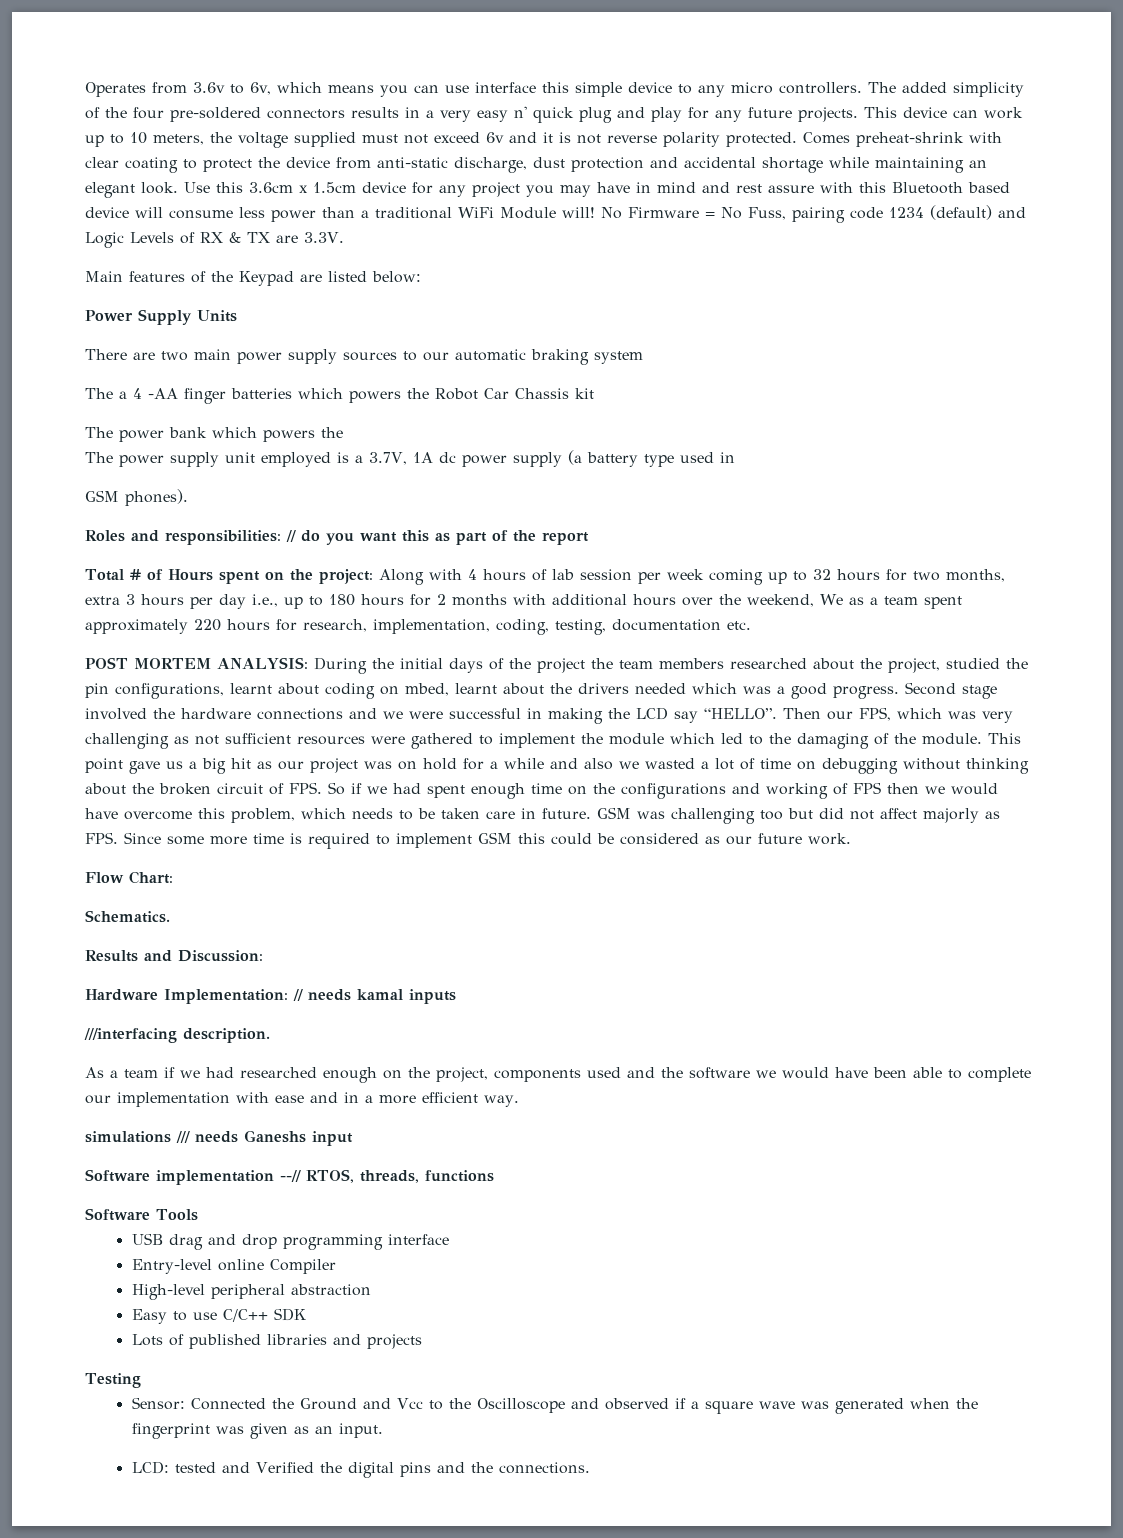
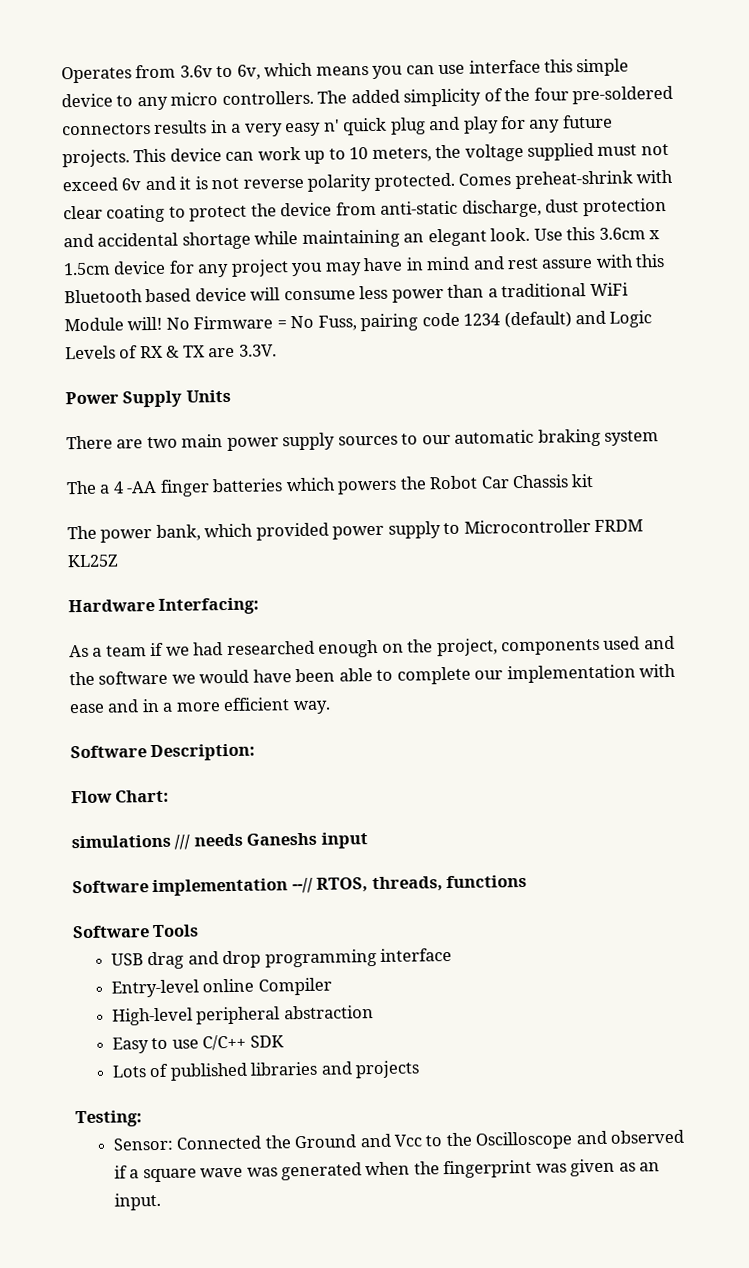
- Main features of the Keypad are listed below:
- The power bank which powers the
- The power supply unit employed is a 3.7V, 1A dc power supply (a battery type used in
- GSM phones).
- Roles and responsibilities: // do you want this as part of the report
- Total # of Hours spent on the project: Along with 4 hours of lab session per week coming up to 32 hours for two months, extra 3 hours per day i.e., up to 180 hours for 2 months with additional hours over the weekend, We as a team spent approximately 220 hours for research, implementation, coding, testing, documentation etc.
- POST MORTEM ANALYSIS: During the initial days of the project the team members researched about the project, studied the pin configurations, learnt about coding on mbed, learnt about the drivers needed which was a good progress. Second stage involved the hardware connections and we were successful in making the LCD say “HELLO”. Then our FPS, which was very challenging as not sufficient resources were gathered to implement the module which led to the damaging of the module. This point gave us a big hit as our project was on hold for a while and also we wasted a lot of time on debugging without thinking about the broken circuit of FPS. So if we had spent enough time on the configurations and working of FPS then we would have overcome this problem, which needs to be taken care in future. GSM was challenging too but did not affect majorly as FPS. Since some more time is required to implement GSM this could be considered as our future work.
- Flow Chart:
- Schematics.
- Results and Discussion:
- Hardware Implementation: // needs kamal inputs
- ///interfacing description.
+ The power bank, which provided power supply to Microcontroller FRDM KL25Z
+ Hardware Interfacing:
+ Software Description:
+ Flow Chart:
- Testing
+ Testing:
- LCD: tested and Verified the digital pins and the connections.

